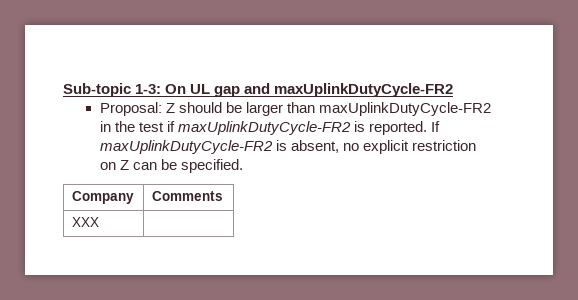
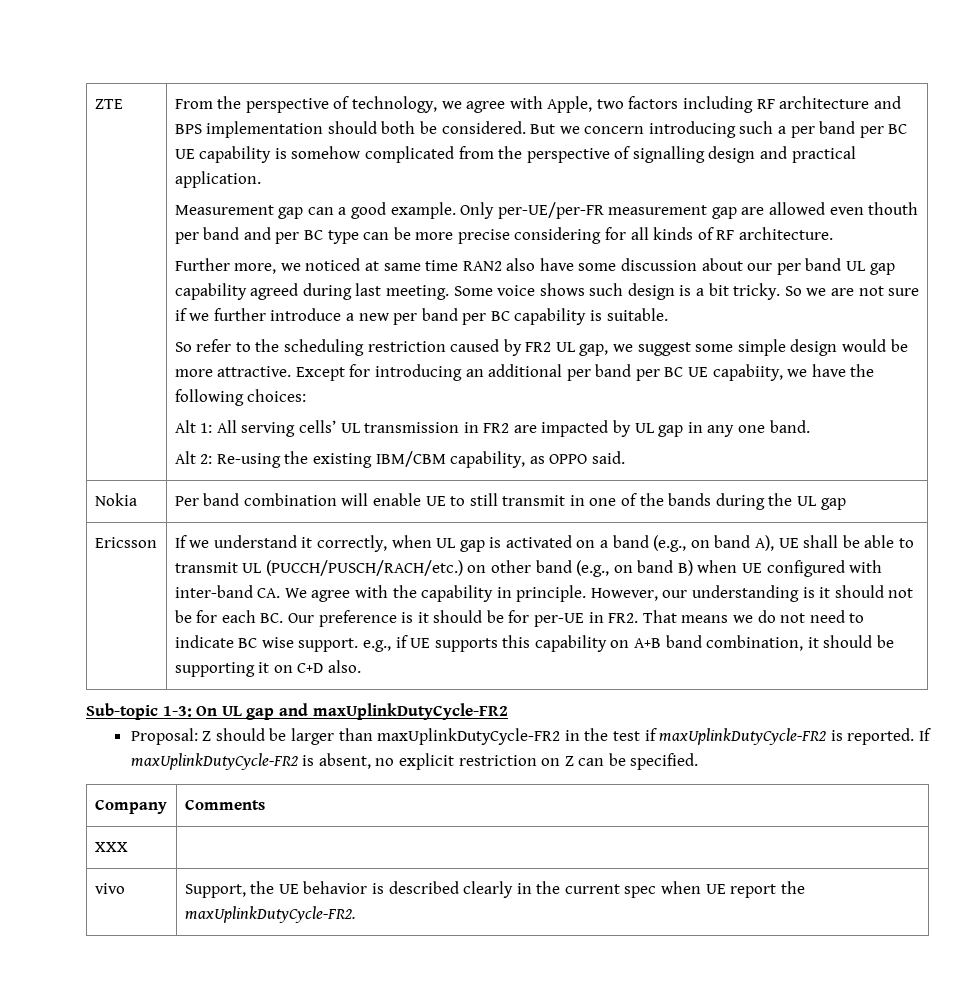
+ ZTE | From the perspective of technology, we agree with Apple, two factors including RF architecture and BPS implementation should both be considered. But we concern introducing such a per band per BC UE capability is somehow complicated from the perspective of signalling design and practical application.
+ Measurement gap can a good example. Only per-UE/per-FR measurement gap are allowed even thouth per band and per BC type can be more precise considering for all kinds of RF architecture.
+ Further more, we noticed at same time RAN2 also have some discussion about our per band UL gap capability agreed during last meeting. Some voice shows such design is a bit tricky. So we are not sure if we further introduce a new per band per BC capability is suitable.
+ So refer to the scheduling restriction caused by FR2 UL gap, we suggest some simple design would be more attractive. Except for introducing an additional per band per BC UE capabiity, we have the following choices:
+ Alt 1: All serving cells’ UL transmission in FR2 are impacted by UL gap in any one band.
+ Alt 2: Re-using the existing IBM/CBM capability, as OPPO said.
+ Nokia | Per band combination will enable UE to still transmit in one of the bands during the UL gap
+ Ericsson | If we understand it correctly, when UL gap is activated on a band (e.g., on band A), UE shall be able to transmit UL (PUCCH/PUSCH/RACH/etc.) on other band (e.g., on band B) when UE configured with inter-band CA. We agree with the capability in principle. However, our understanding is it should not be for each BC. Our preference is it should be for per-UE in FR2. That means we do not need to indicate BC wise support. e.g., if UE supports this capability on A+B band combination, it should be supporting it on C+D also.
+ vivo | Support, the UE behavior is described clearly in the current spec when UE report the maxUplinkDutyCycle-FR2.

